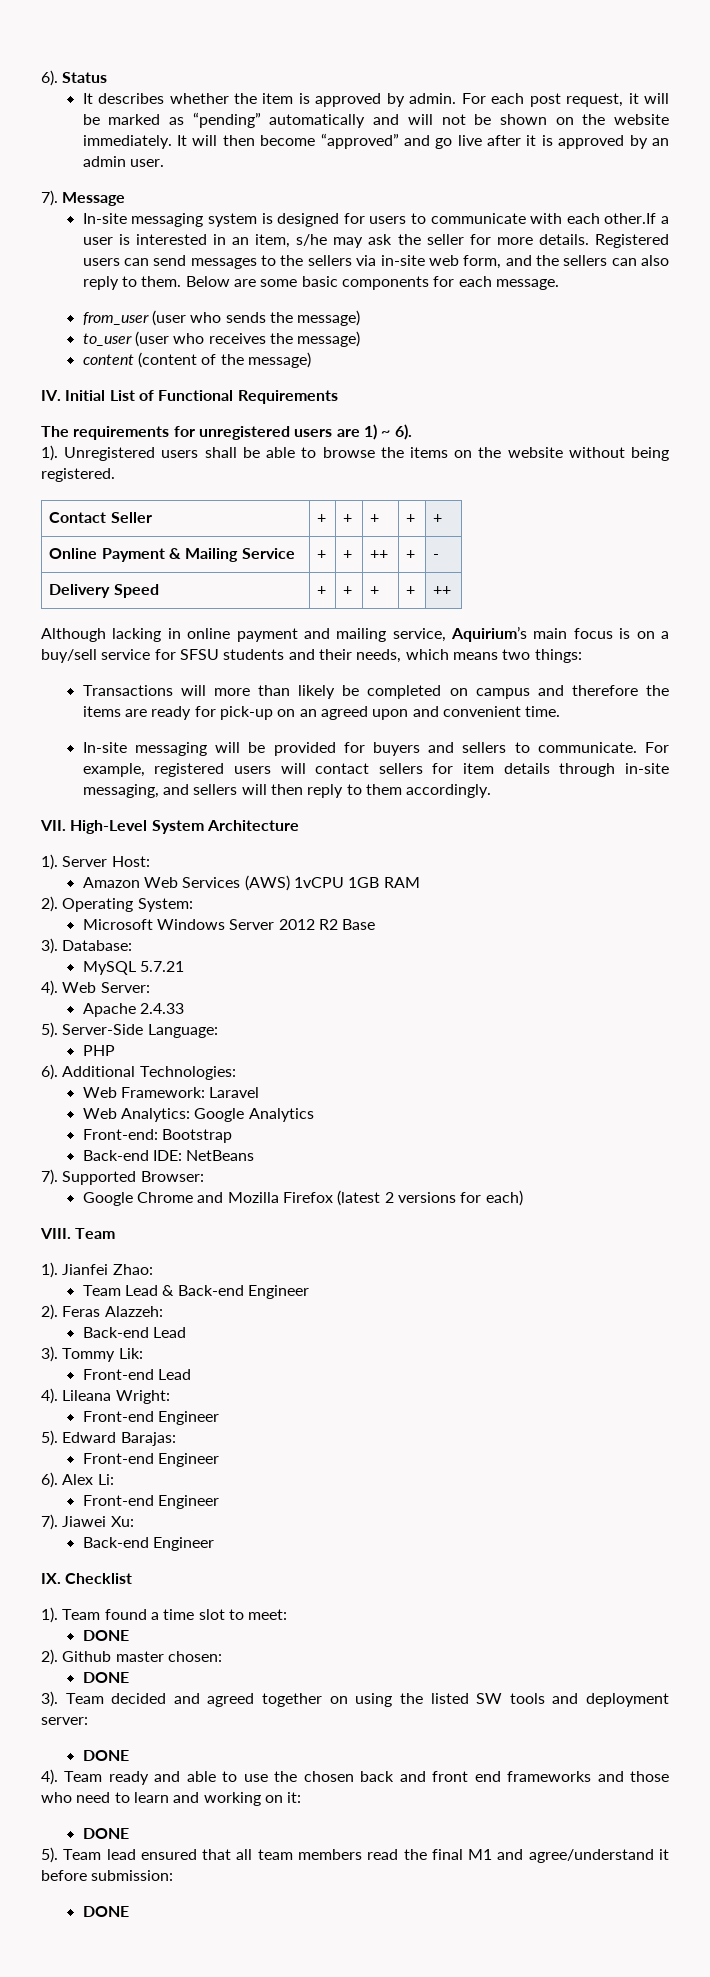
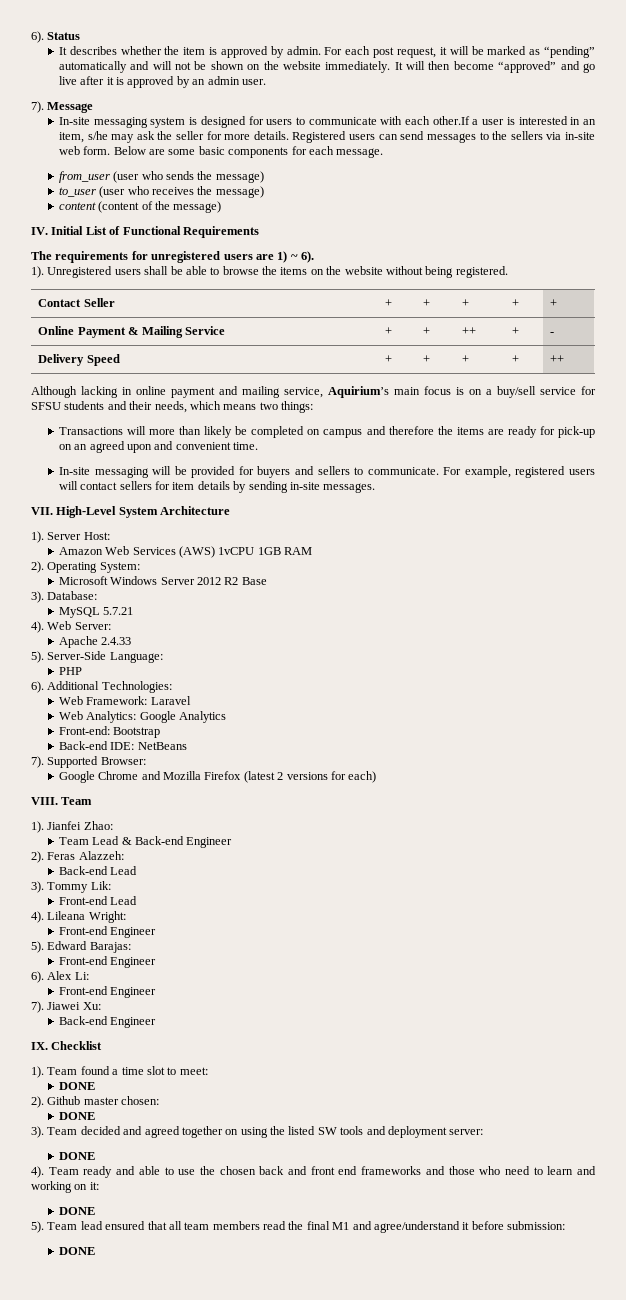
- Registered users can send messages to the sellers via in-site web form, and the sellers can also reply to them.
+ Registered users can send messages to the sellers via in-site web form.
- For example, registered users will contact sellers for item details through in-site messaging, and sellers will then reply to them accordingly.
+ For example, registered users will contact sellers for item details by sending in-site messages.

